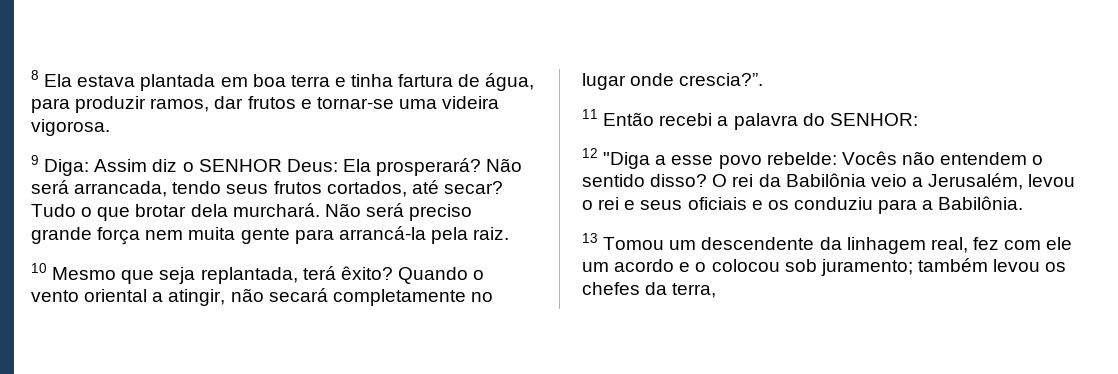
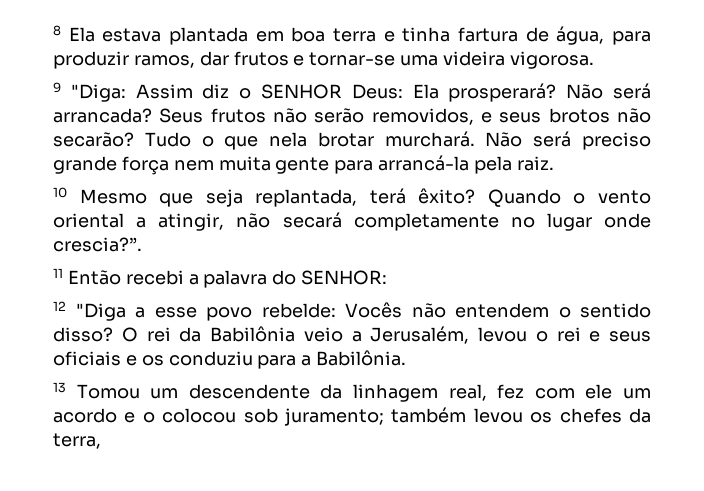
- 9 Diga: Assim diz o SENHOR Deus: Ela prosperará?
+ 9 "Diga: Assim diz o SENHOR Deus: Ela prosperará?
- Não será arrancada, tendo seus frutos cortados, até secar?
+ Não será arrancada? Seus frutos não serão removidos, e seus brotos não secarão?
- Tudo o que brotar dela murchará.
+ Tudo o que nela brotar murchará.

